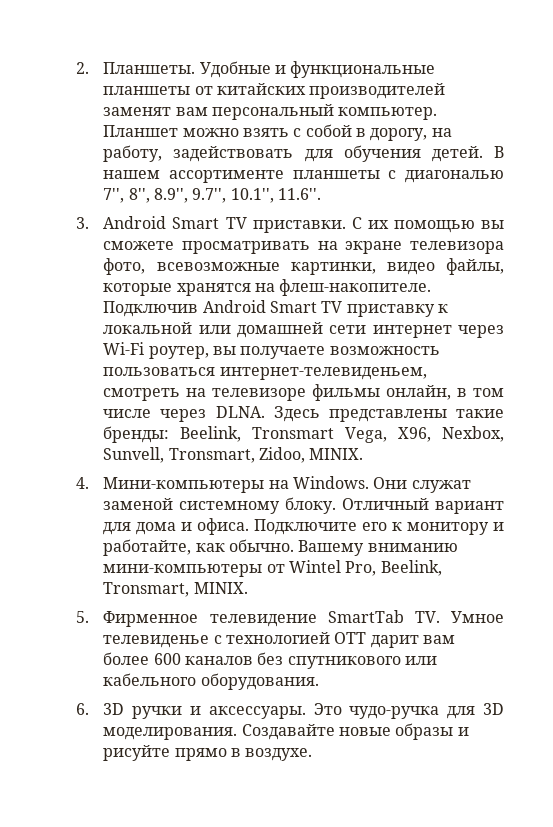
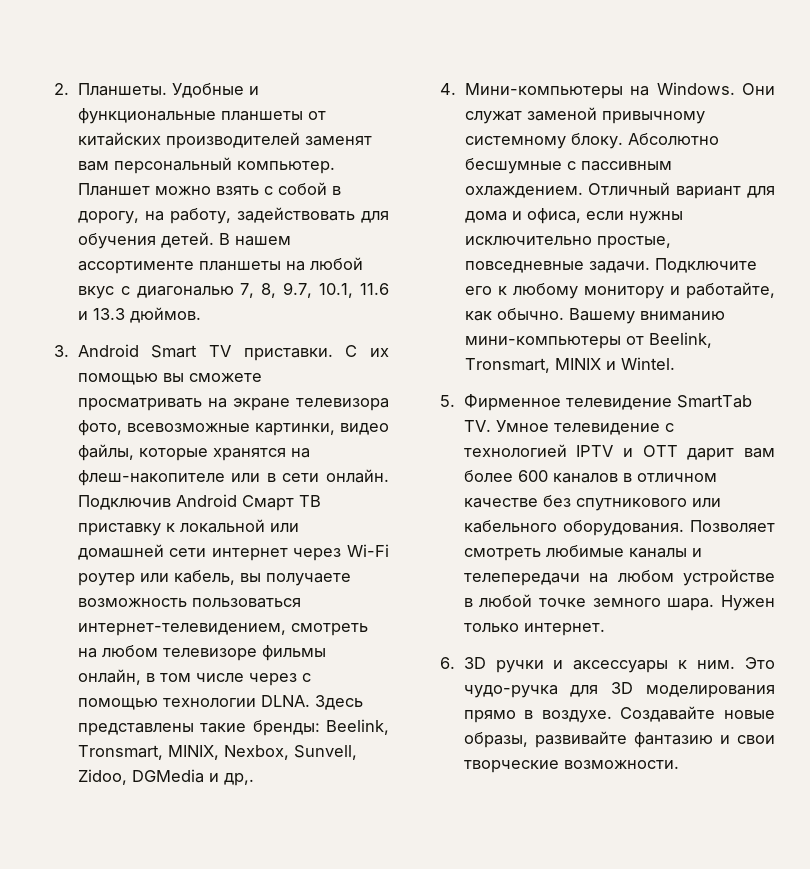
- В нашем ассортименте планшеты с диагональю 7'', 8'', 8.9'', 9.7'', 10.1'', 11.6''.
+ В нашем ассортименте планшеты на любой вкус с диагональю 7, 8, 9.7, 10.1, 11.6 и 13.3 дюймов.
- С их помощью вы сможете просматривать на экране телевизора фото, всевозможные картинки, видео файлы, которые хранятся на флеш-накопителе. Подключив Android Smart TV приставку к локальной или домашней сети интернет через Wi-Fi роутер, вы получаете возможность пользоваться интернет-телевиденьем, смотреть на телевизоре фильмы онлайн, в том числе через DLNA.
+ С их помощью вы сможете просматривать на экране телевизора фото, всевозможные картинки, видео файлы, которые хранятся на флеш-накопителе или в сети онлайн. Подключив Android Смарт ТВ приставку к локальной или домашней сети интернет через Wi-Fi роутер или кабель, вы получаете возможность пользоваться интернет-телевидением, смотреть на любом телевизоре фильмы онлайн, в том числе через с помощью технологии DLNA.
- Здесь представлены такие бренды: Beelink, Tronsmart Vega, X96, Nexbox, Sunvell, Tronsmart, Zidoo, MINIX.
+ Здесь представлены такие бренды: Beelink, Tronsmart, MINIX, Nexbox, Sunvell, Zidoo, DGMedia и др,.
- Они служат заменой системному блоку.
+ Они служат заменой привычному системному блоку.
+ Абсолютно бесшумные с пассивным охлаждением.
- Отличный вариант для дома и офиса.
+ Отличный вариант для дома и офиса, если нужны исключительно простые, повседневные задачи.
- Подключите его к монитору и работайте, как обычно.
+ Подключите его к любому монитору и работайте, как обычно.
- Вашему вниманию мини-компьютеры от Wintel Pro, Beelink, Tronsmart, MINIX.
+ Вашему вниманию мини-компьютеры от Beelink, Tronsmart, MINIX и Wintel.
- 5. Фирменное телевидение SmartTab TV. Умное телевиденье с технологией ОТТ дарит вам более 600 каналов без спутникового или кабельного оборудования.
+ 5. Фирменное телевидение SmartTab TV. Умное телевидение с технологией IPTV и ОТТ дарит вам более 600 каналов в отличном качестве без спутникового или кабельного оборудования. Позволяет смотреть любимые каналы и телепередачи на любом устройстве в любой точке земного шара. Нужен только интернет.
- 6. 3D ручки и аксессуары.
+ 6. 3D ручки и аксессуары к ним.
- Это чудо-ручка для 3D моделирования. Создавайте новые образы и рисуйте прямо в воздухе.
+ Это чудо-ручка для 3D моделирования прямо в воздухе. Создавайте новые образы, развивайте фантазию и свои творческие возможности.

